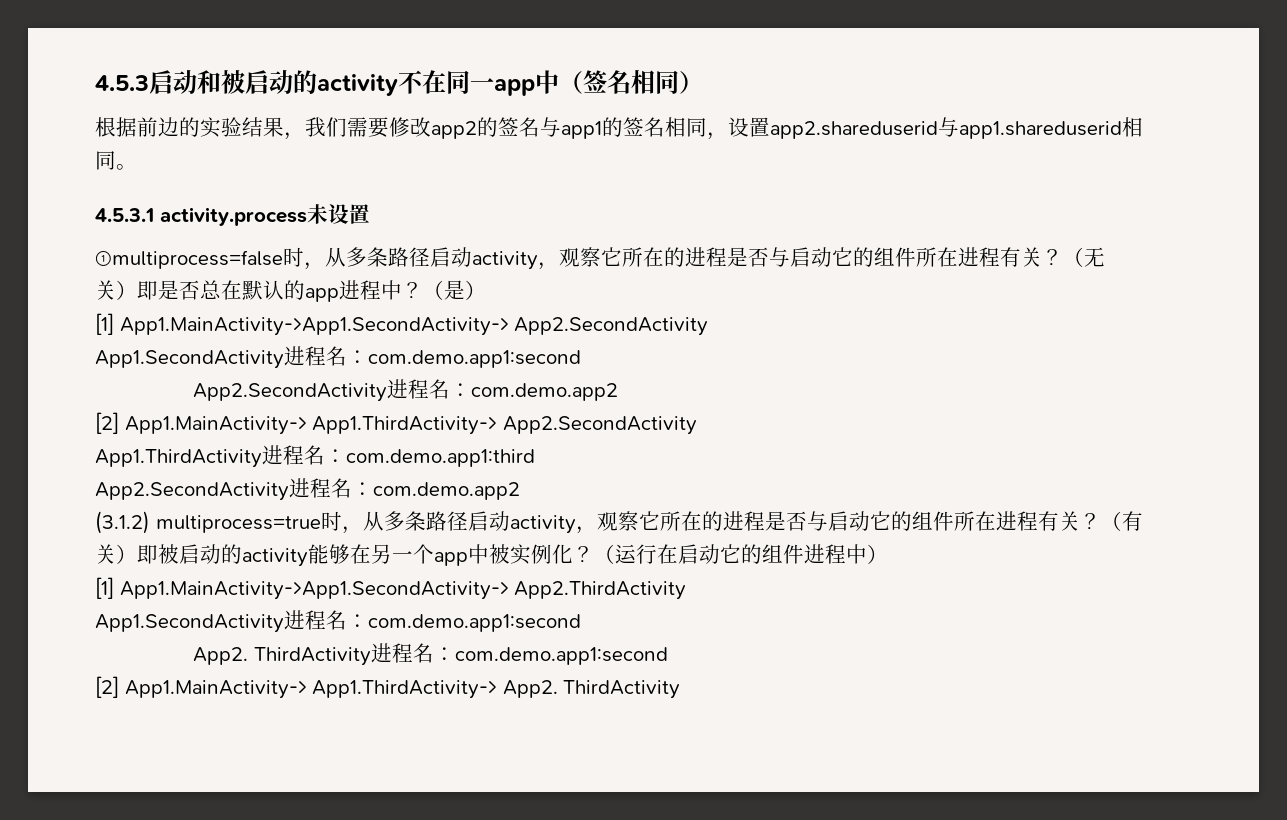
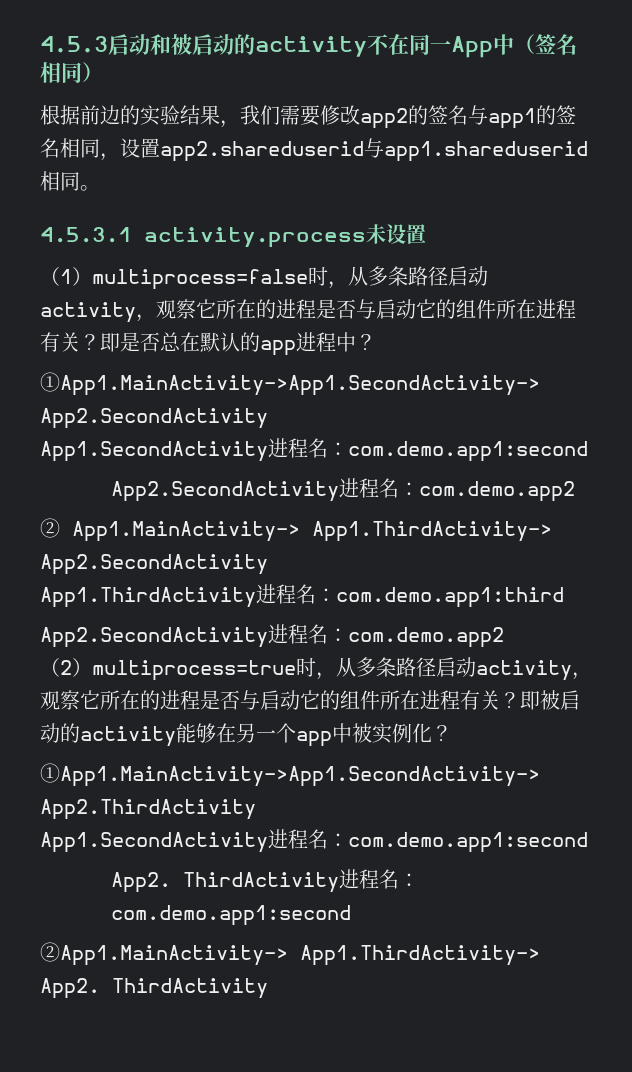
- 4.5.3启动和被启动的activity不在同一app中（签名相同）
+ 4.5.3启动和被启动的activity不在同一App中（签名相同）
- ①multiprocess=false时，从多条路径启动activity，观察它所在的进程是否与启动它的组件所在进程有关？
+ （1）multiprocess=false时，从多条路径启动activity，观察它所在的进程是否与启动它的组件所在进程有关？
- （无关）即是否总在默认的app进程中？（是）
- [1] App1.MainActivity->App1.SecondActivity-> App2.SecondActivity
+ 即是否总在默认的app进程中？
+ ①App1.MainActivity->App1.SecondActivity-> App2.SecondActivity
- [2] App1.MainActivity-> App1.ThirdActivity-> App2.SecondActivity
+ ② App1.MainActivity-> App1.ThirdActivity-> App2.SecondActivity
- (3.1.2) multiprocess=true时，从多条路径启动activity，观察它所在的进程是否与启动它的组件所在进程有关？
+ （2）multiprocess=true时，从多条路径启动activity，观察它所在的进程是否与启动它的组件所在进程有关？
- （有关）即被启动的activity能够在另一个app中被实例化？（运行在启动它的组件进程中）
- [1] App1.MainActivity->App1.SecondActivity-> App2.ThirdActivity
+ 即被启动的activity能够在另一个app中被实例化？
+ ①App1.MainActivity->App1.SecondActivity-> App2.ThirdActivity
- [2] App1.MainActivity-> App1.ThirdActivity-> App2.
+ ②App1.MainActivity-> App1.ThirdActivity-> App2.

